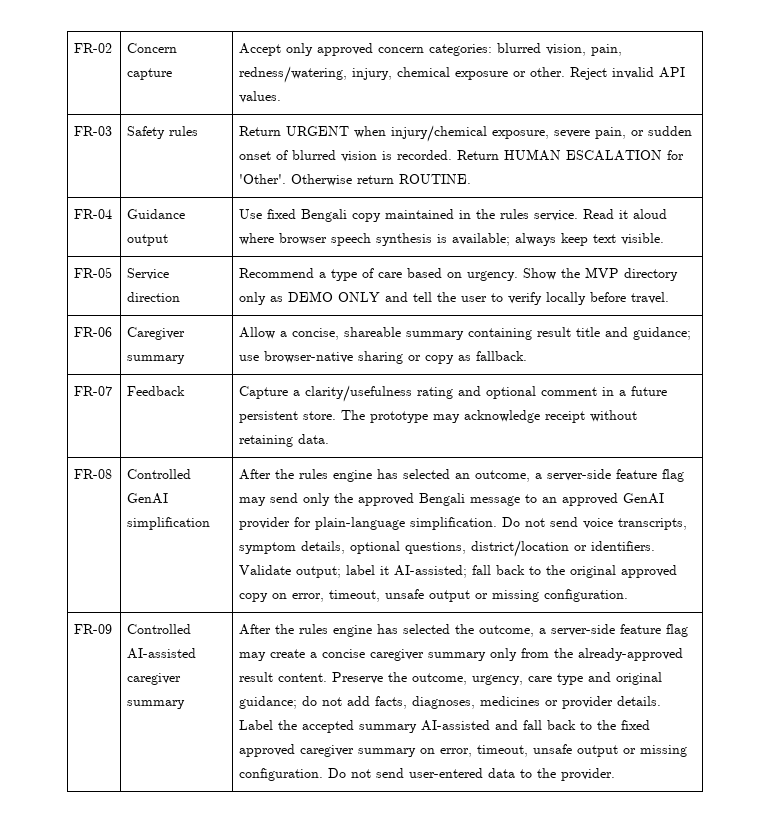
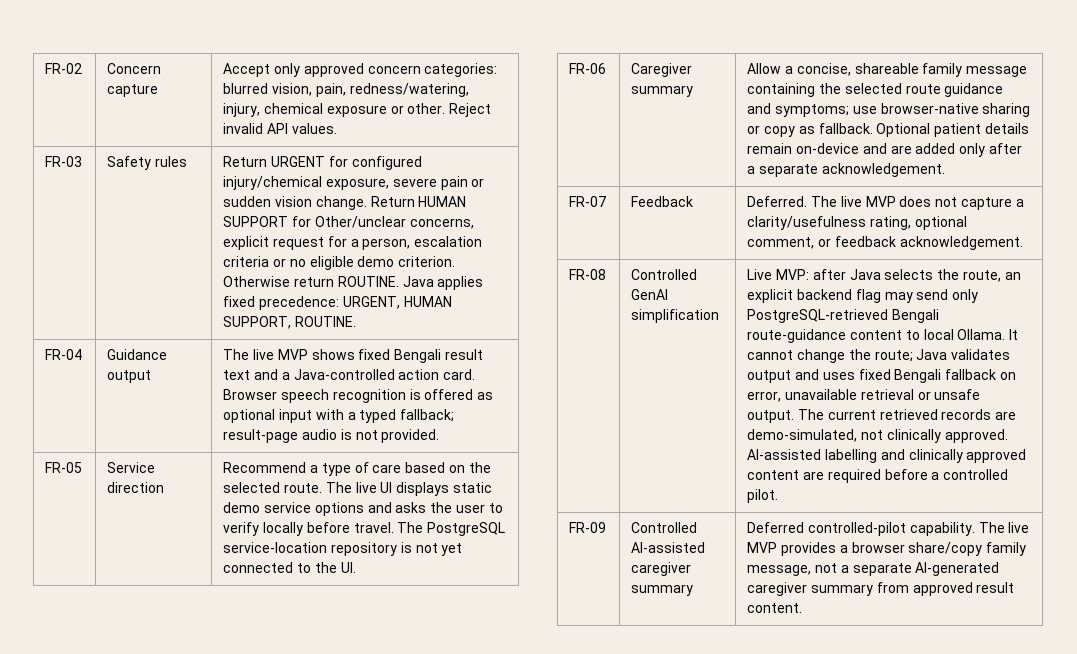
- Return URGENT when injury/chemical exposure, severe pain, or sudden onset of blurred vision is recorded. Return HUMAN ESCALATION for 'Other'. Otherwise return ROUTINE.
- FR-04 | Guidance output | Use fixed Bengali copy maintained in the rules service. Read it aloud where browser speech synthesis is available; always keep text visible.
+ Return URGENT for configured injury/chemical exposure, severe pain or sudden vision change. Return HUMAN SUPPORT for Other/unclear concerns, explicit request for a person, escalation criteria or no eligible demo criterion. Otherwise return ROUTINE. Java applies fixed precedence: URGENT, HUMAN SUPPORT, ROUTINE.
+ FR-04 | Guidance output | The live MVP shows fixed Bengali result text and a Java-controlled action card. Browser speech recognition is offered as optional input with a typed fallback; result-page audio is not provided.
- Recommend a type of care based on urgency. Show the MVP directory only as DEMO ONLY and tell the user to verify locally before travel.
+ Recommend a type of care based on the selected route. The live UI displays static demo service options and asks the user to verify locally before travel. The PostgreSQL service-location repository is not yet connected to the UI.
- FR-06 | Caregiver summary | Allow a concise, shareable summary containing result title and guidance; use browser-native sharing or copy as fallback.
- FR-07 | Feedback | Capture a clarity/usefulness rating and optional comment in a future persistent store. The prototype may acknowledge receipt without retaining data.
- FR-08 | Controlled GenAI simplification | After the rules engine has selected an outcome, a server-side feature flag may send only the approved Bengali message to an approved GenAI provider for plain-language simplification. Do not send voice transcripts, symptom details, optional questions, district/location or identifiers. Validate output; label it AI-assisted; fall back to the original approved copy on error, timeout, unsafe output or missing configuration.
+ FR-06 | Caregiver summary | Allow a concise, shareable family message containing the selected route guidance and symptoms; use browser-native sharing or copy as fallback. Optional patient details remain on-device and are added only after a separate acknowledgement.
+ FR-07 | Feedback | Deferred. The live MVP does not capture a clarity/usefulness rating, optional comment, or feedback acknowledgement.
+ FR-08 | Controlled GenAI simplification | Live MVP: after Java selects the route, an explicit backend flag may send only PostgreSQL-retrieved Bengali route-guidance content to local Ollama. It cannot change the route; Java validates output and uses fixed Bengali fallback on error, unavailable retrieval or unsafe output. The current retrieved records are demo-simulated, not clinically approved. AI-assisted labelling and clinically approved content are required before a controlled pilot.
- After the rules engine has selected the outcome, a server-side feature flag may create a concise caregiver summary only from the already-approved result content. Preserve the outcome, urgency, care type and original guidance; do not add facts, diagnoses, medicines or provider details. Label the accepted summary AI-assisted and fall back to the fixed approved caregiver summary on error, timeout, unsafe output or missing configuration. Do not send user-entered data to the provider.
+ Deferred controlled-pilot capability. The live MVP provides a browser share/copy family message, not a separate AI-generated caregiver summary from approved result content.

